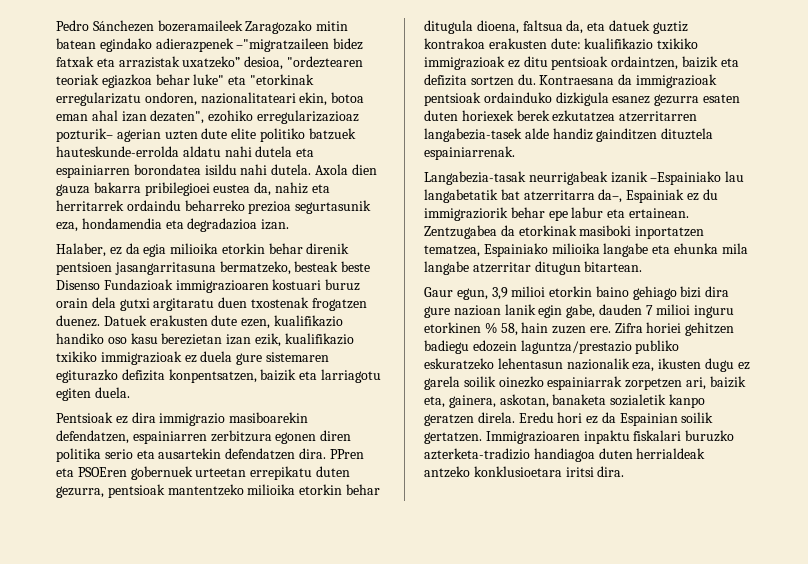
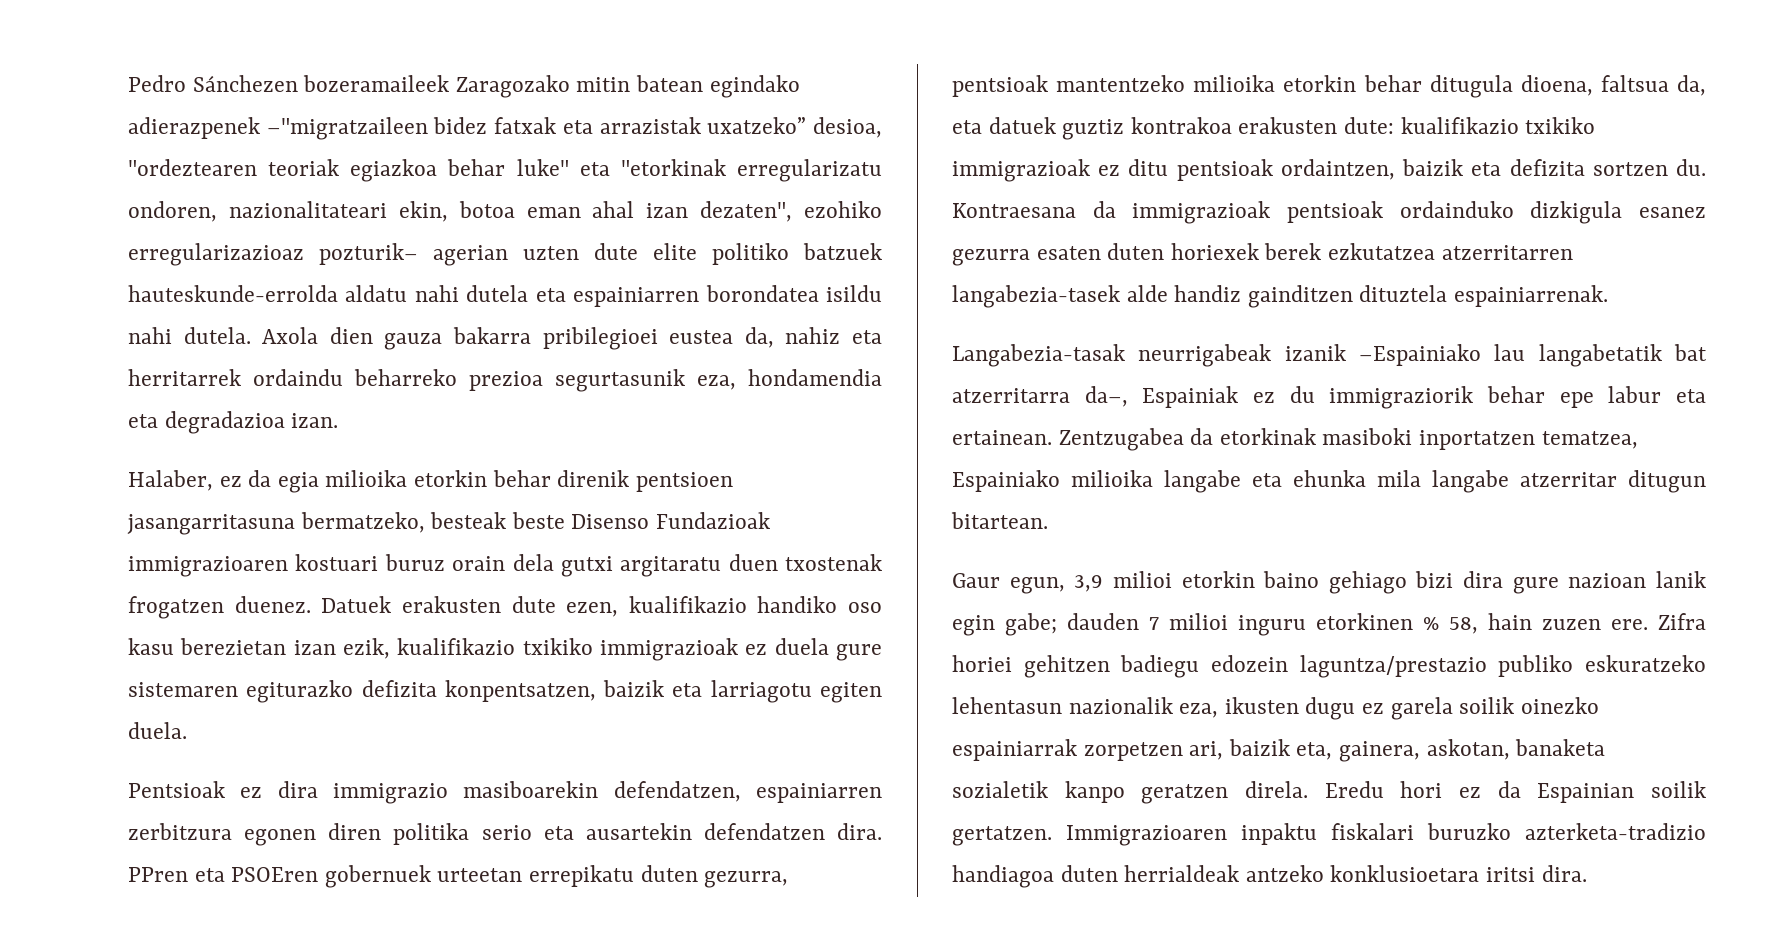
- Gaur egun, 3,9 milioi etorkin baino gehiago bizi dira gure nazioan lanik egin gabe, dauden 7 milioi inguru etorkinen % 58, hain zuzen ere.
+ Gaur egun, 3,9 milioi etorkin baino gehiago bizi dira gure nazioan lanik egin gabe; dauden 7 milioi inguru etorkinen % 58, hain zuzen ere.

